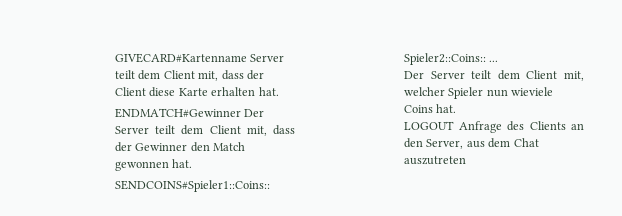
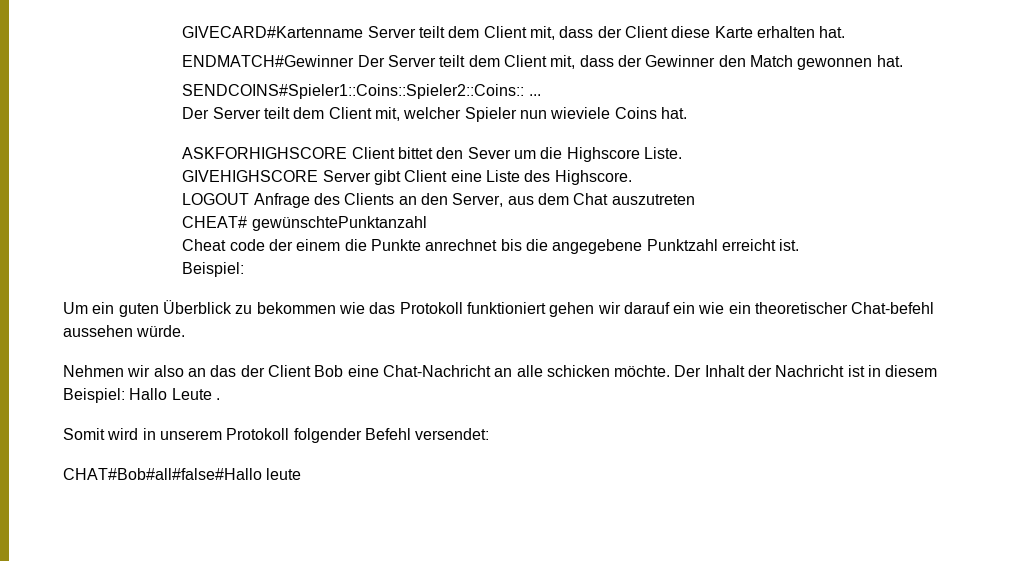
+ ASKFORHIGHSCORE Client bittet den Sever um die Highscore Liste.
+ GIVEHIGHSCORE Server gibt Client eine Liste des Highscore.
+ CHEAT# gewünschtePunktanzahl
+ Cheat code der einem die Punkte anrechnet bis die angegebene Punktzahl erreicht ist.
+ Beispiel:
+ Um ein guten Überblick zu bekommen wie das Protokoll funktioniert gehen wir darauf ein wie ein theoretischer Chat-befehl aussehen würde.
+ Nehmen wir also an das der Client Bob eine Chat-Nachricht an alle schicken möchte. Der Inhalt der Nachricht ist in diesem Beispiel: Hallo Leute .
+ Somit wird in unserem Protokoll folgender Befehl versendet:
+ CHAT#Bob#all#false#Hallo leute

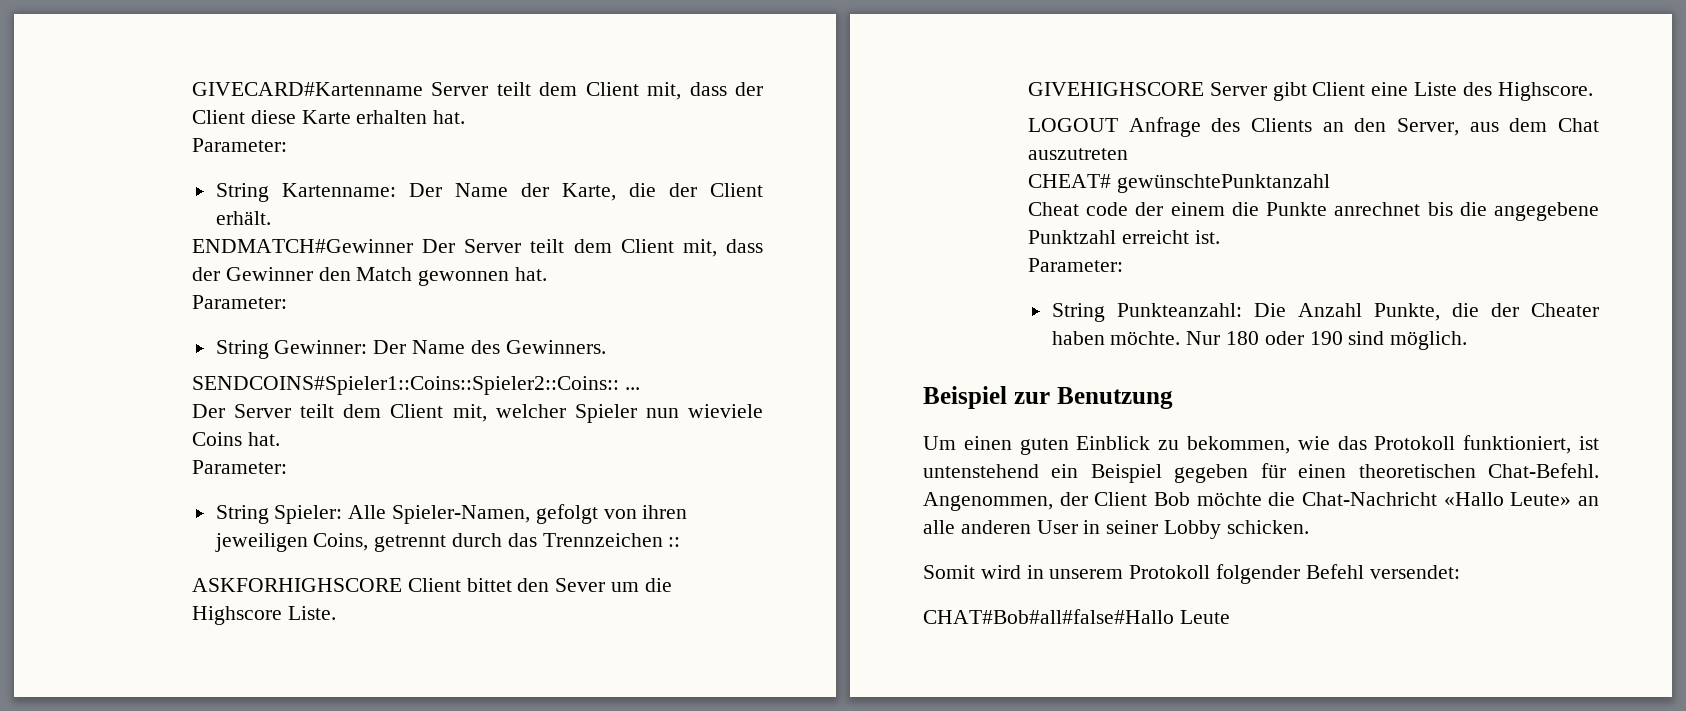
  GIVECARD#Kartenname Server teilt dem Client mit, dass der Client diese Karte erhalten hat.
+ Parameter:
+ String Kartenname: Der Name der Karte, die der Client erhält.
  ENDMATCH#Gewinner Der Server teilt dem Client mit, dass der Gewinner den Match gewonnen hat.
+ Parameter:
+ String Gewinner: Der Name des Gewinners.
  Der Server teilt dem Client mit, welcher Spieler nun wieviele Coins hat.
+ Parameter:
+ String Spieler: Alle Spieler-Namen, gefolgt von ihren jeweiligen Coins, getrennt durch das Trennzeichen ::
  Cheat code der einem die Punkte anrechnet bis die angegebene Punktzahl erreicht ist.
- Beispiel:
- Um ein guten Überblick zu bekommen wie das Protokoll funktioniert gehen wir darauf ein wie ein theoretischer Chat-befehl aussehen würde.
- Nehmen wir also an das der Client Bob eine Chat-Nachricht an alle schicken möchte. Der Inhalt der Nachricht ist in diesem Beispiel: Hallo Leute .
+ Parameter:
+ String Punkteanzahl: Die Anzahl Punkte, die der Cheater haben möchte. Nur 180 oder 190 sind möglich.
+ Beispiel zur Benutzung
+ Um einen guten Einblick zu bekommen, wie das Protokoll funktioniert, ist untenstehend ein Beispiel gegeben für einen theoretischen Chat-Befehl. Angenommen, der Client Bob möchte die Chat-Nachricht «Hallo Leute» an alle anderen User in seiner Lobby schicken.
- CHAT#Bob#all#false#Hallo leute
+ CHAT#Bob#all#false#Hallo Leute

